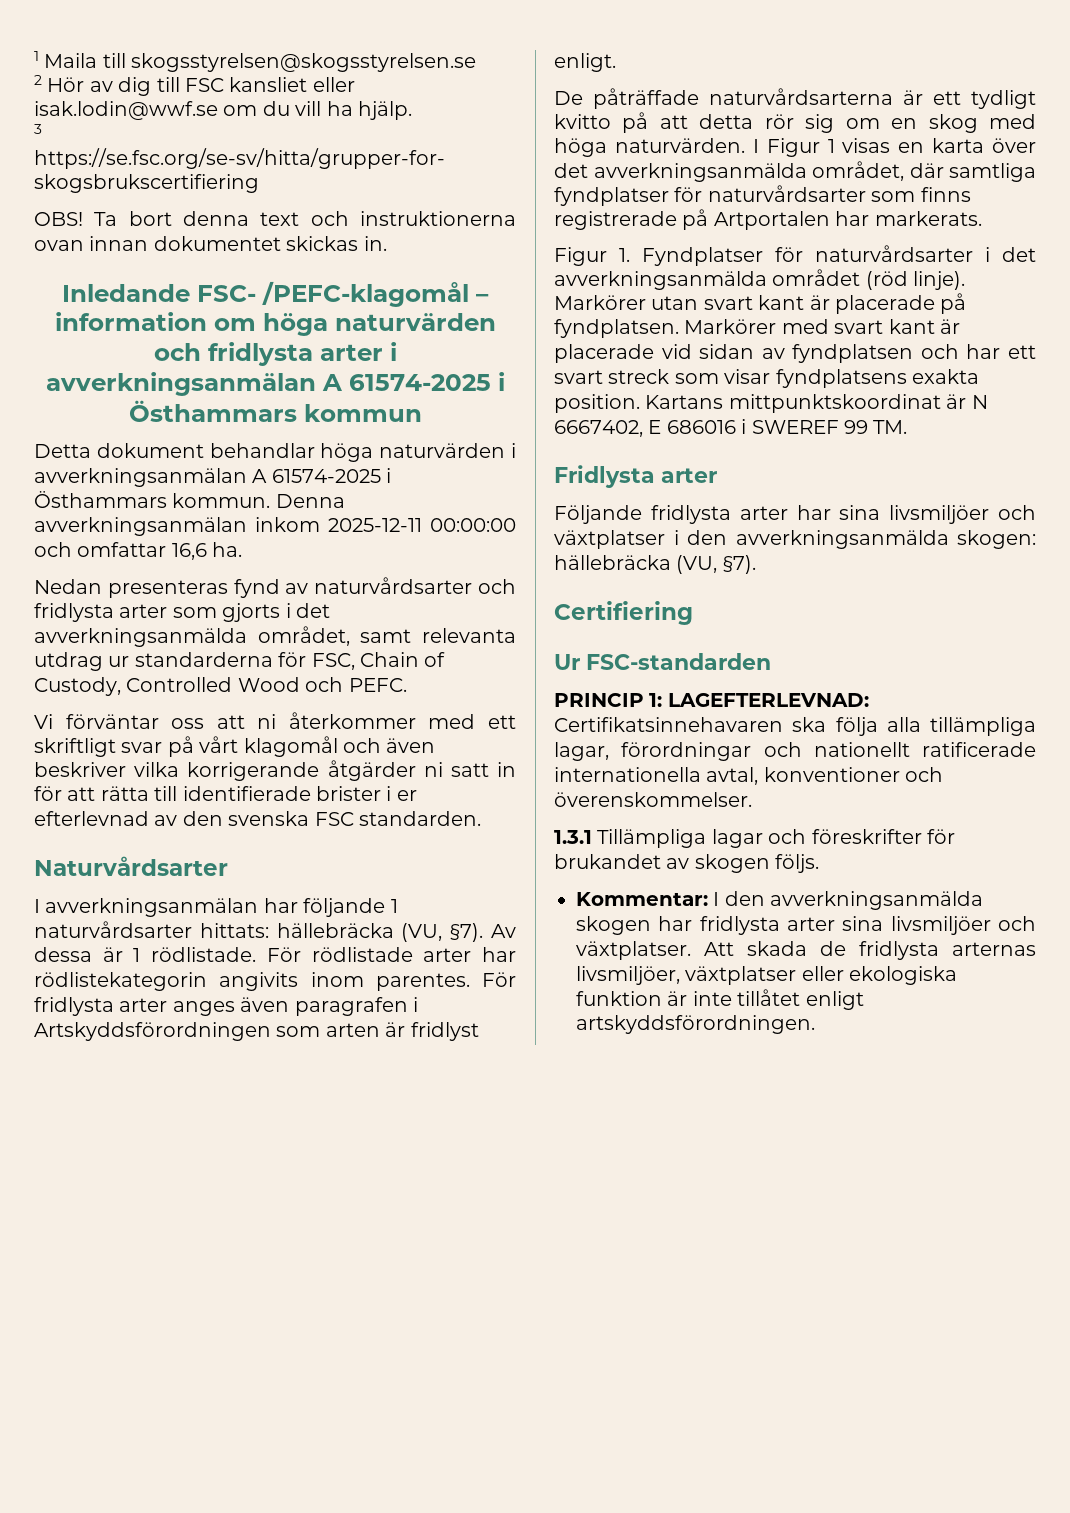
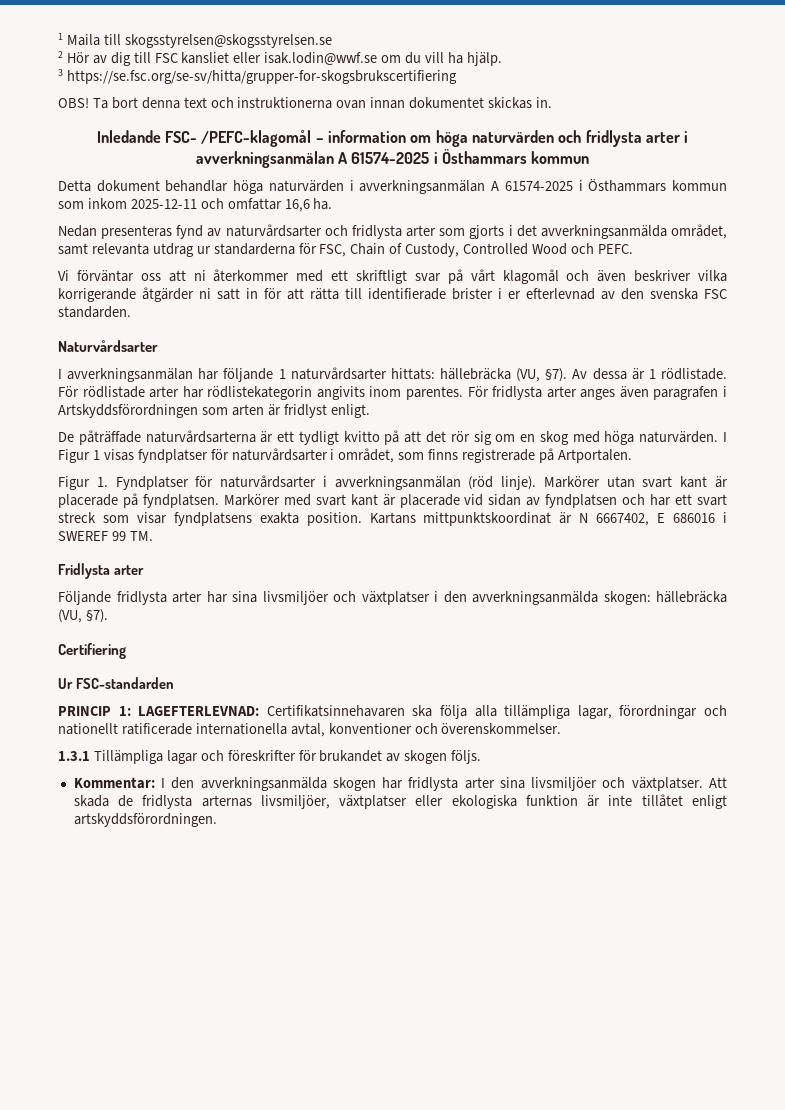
- Detta dokument behandlar höga naturvärden i avverkningsanmälan A 61574-2025 i Östhammars kommun. Denna avverkningsanmälan inkom 2025-12-11 00:00:00 och omfattar 16,6 ha.
+ Detta dokument behandlar höga naturvärden i avverkningsanmälan A 61574-2025 i Östhammars kommun som inkom 2025-12-11 och omfattar 16,6 ha.
- De påträffade naturvårdsarterna är ett tydligt kvitto på att detta rör sig om en skog med höga naturvärden.
+ De påträffade naturvårdsarterna är ett tydligt kvitto på att det rör sig om en skog med höga naturvärden.
- I Figur 1 visas en karta över det avverkningsanmälda området, där samtliga fyndplatser för naturvårdsarter som finns registrerade på Artportalen har markerats.
+ I Figur 1 visas fyndplatser för naturvårdsarter i området, som finns registrerade på Artportalen.
- Figur 1. Fyndplatser för naturvårdsarter i det avverkningsanmälda området (röd linje).
+ Figur 1. Fyndplatser för naturvårdsarter i avverkningsanmälan (röd linje).

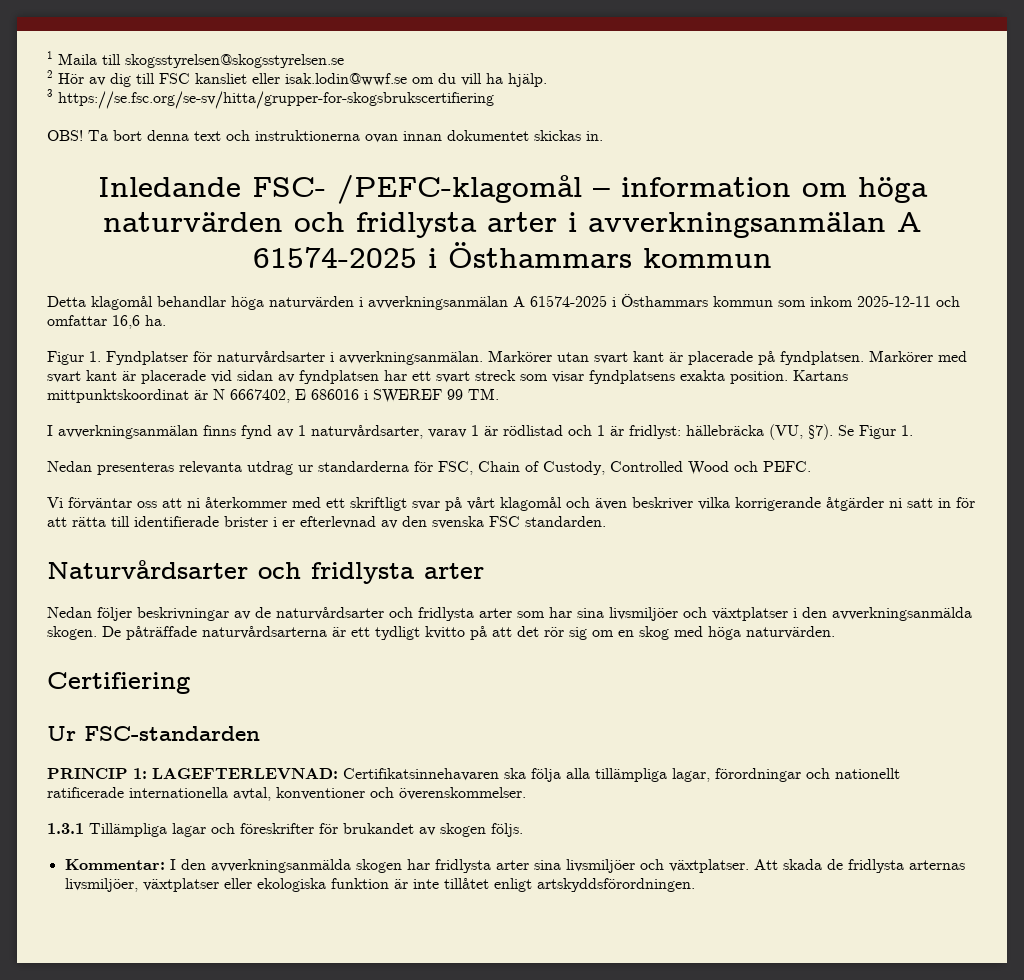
- Detta dokument behandlar höga naturvärden i avverkningsanmälan A 61574-2025 i Östhammars kommun som inkom 2025-12-11 och omfattar 16,6 ha.
+ Detta klagomål behandlar höga naturvärden i avverkningsanmälan A 61574-2025 i Östhammars kommun som inkom 2025-12-11 och omfattar 16,6 ha.
- Nedan presenteras fynd av naturvårdsarter och fridlysta arter som gjorts i det avverkningsanmälda området, samt relevanta utdrag ur standarderna för FSC, Chain of Custody, Controlled Wood och PEFC.
+ Figur 1. Fyndplatser för naturvårdsarter i avverkningsanmälan. Markörer utan svart kant är placerade på fyndplatsen. Markörer med svart kant är placerade vid sidan av fyndplatsen har ett svart streck som visar fyndplatsens exakta position. Kartans mittpunktskoordinat är N 6667402, E 686016 i SWEREF 99 TM.
+ I avverkningsanmälan finns fynd av 1 naturvårdsarter, varav 1 är rödlistad och 1 är fridlyst: hällebräcka (VU, §7). Se Figur 1.
+ Nedan presenteras relevanta utdrag ur standarderna för FSC, Chain of Custody, Controlled Wood och PEFC.
- Naturvårdsarter
- I avverkningsanmälan har följande 1 naturvårdsarter hittats: hällebräcka (VU, §7). Av dessa är 1 rödlistade. För rödlistade arter har rödlistekategorin angivits inom parentes. För fridlysta arter anges även paragrafen i Artskyddsförordningen som arten är fridlyst enligt.
- De påträffade naturvårdsarterna är ett tydligt kvitto på att det rör sig om en skog med höga naturvärden. I Figur 1 visas fyndplatser för naturvårdsarter i området, som finns registrerade på Artportalen.
- Figur 1. Fyndplatser för naturvårdsarter i avverkningsanmälan (röd linje). Markörer utan svart kant är placerade på fyndplatsen. Markörer med svart kant är placerade vid sidan av fyndplatsen och har ett svart streck som visar fyndplatsens exakta position. Kartans mittpunktskoordinat är N 6667402, E 686016 i SWEREF 99 TM.
- Fridlysta arter
- Följande fridlysta arter har sina livsmiljöer och växtplatser i den avverkningsanmälda skogen: hällebräcka (VU, §7).
+ Naturvårdsarter och fridlysta arter
+ Nedan följer beskrivningar av de naturvårdsarter och fridlysta arter som har sina livsmiljöer och växtplatser i den avverkningsanmälda skogen. De påträffade naturvårdsarterna är ett tydligt kvitto på att det rör sig om en skog med höga naturvärden.

